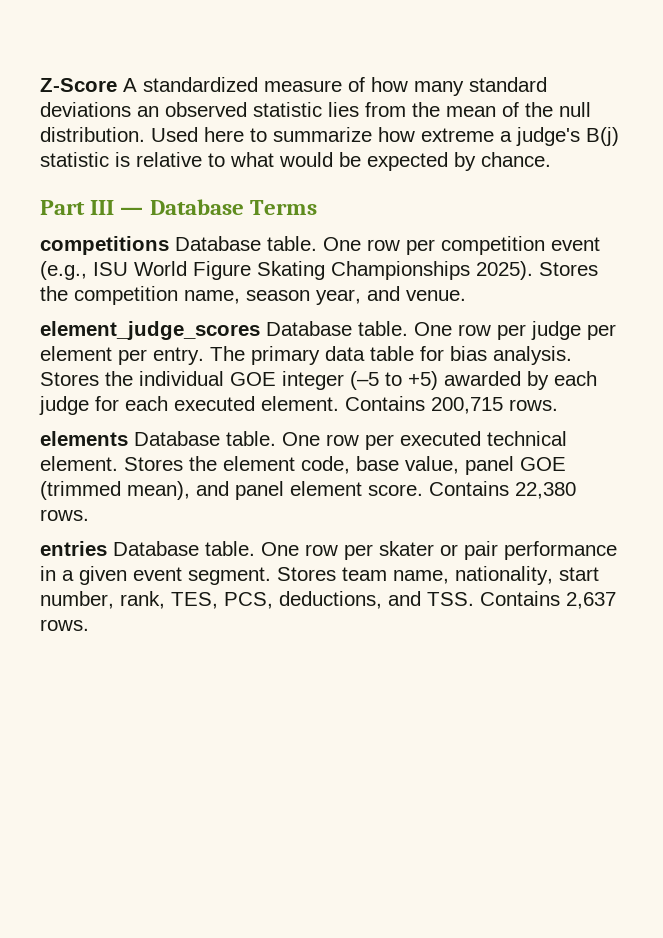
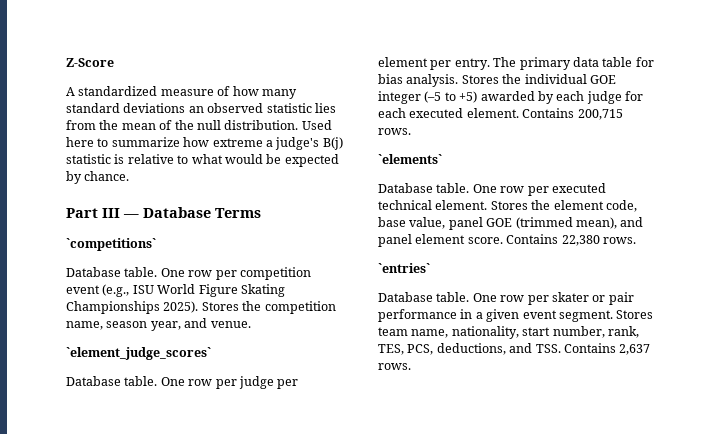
- Z-Score A standardized measure of how many standard deviations an observed statistic lies from the mean of the null distribution.
+ Z-Score
+ A standardized measure of how many standard deviations an observed statistic lies from the mean of the null distribution.
- competitions Database table.
+ `competitions`
+ Database table.
- element_judge_scores Database table.
+ `element_judge_scores`
+ Database table.
- elements Database table.
+ `elements`
+ Database table.
- entries Database table.
+ `entries`
+ Database table.

